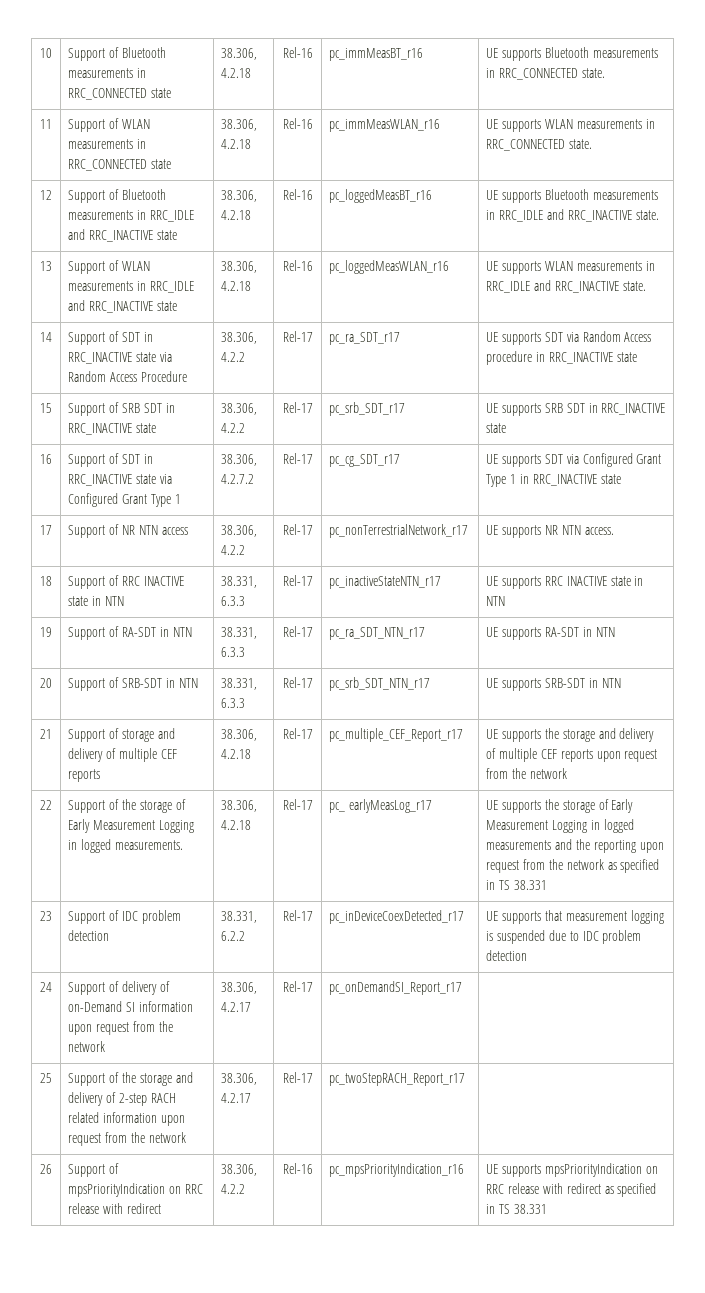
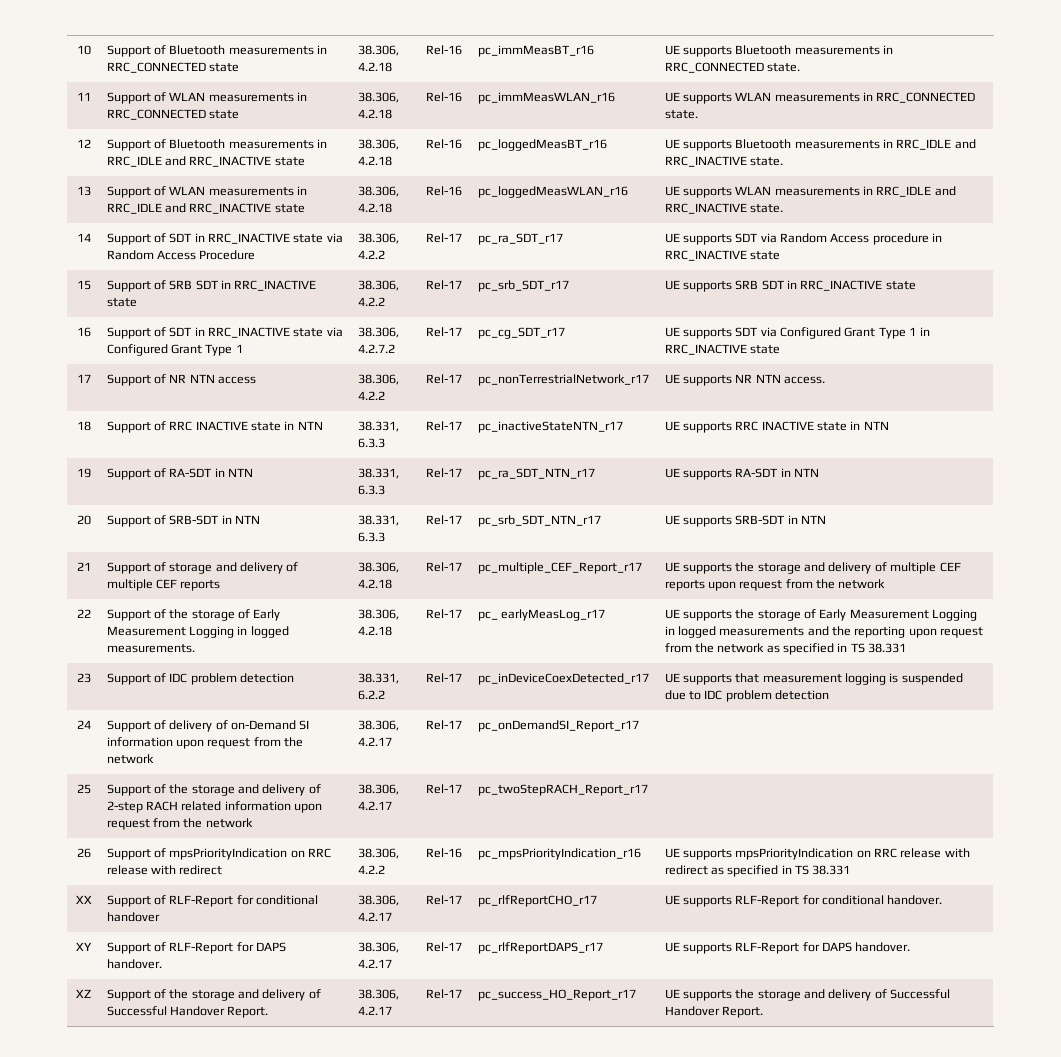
+ XX | Support of RLF-Report for conditional handover | 38.306, 4.2.17 | Rel-17 | pc_rlfReportCHO_r17 | UE supports RLF-Report for conditional handover.
+ XY | Support of RLF-Report for DAPS handover. | 38.306, 4.2.17 | Rel-17 | pc_rlfReportDAPS_r17 | UE supports RLF-Report for DAPS handover.
+ XZ | Support of the storage and delivery of Successful Handover Report. | 38.306, 4.2.17 | Rel-17 | pc_success_HO_Report_r17 | UE supports the storage and delivery of Successful Handover Report.

